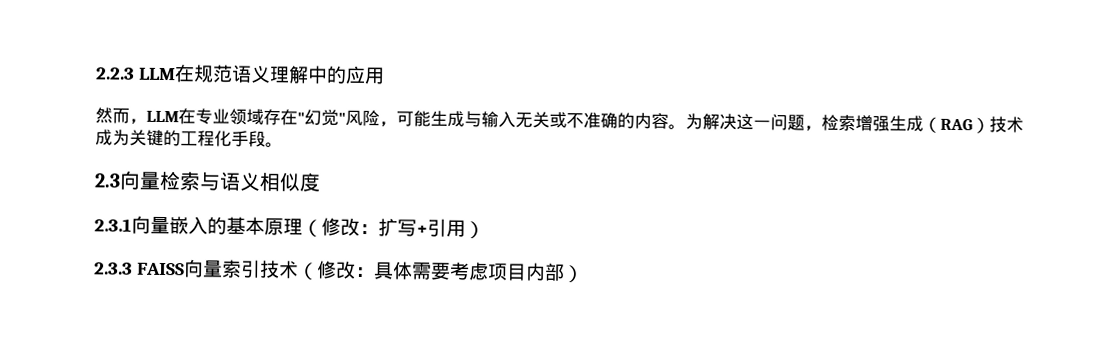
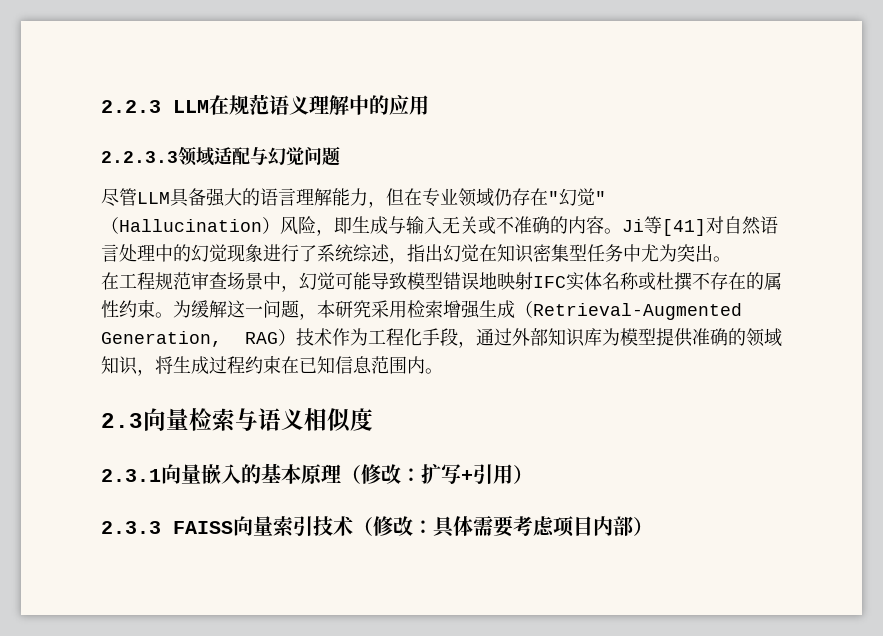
- 然而，LLM在专业领域存在"幻觉"风险，可能生成与输入无关或不准确的内容。
+ 2.2.3.3领域适配与幻觉问题
+ 尽管LLM具备强大的语言理解能力，但在专业领域仍存在"幻觉"（Hallucination）风险，即生成与输入无关或不准确的内容。
- 为解决这一问题，检索增强生成（RAG）技术成为关键的工程化手段。
+ Ji等[41]对自然语言处理中的幻觉现象进行了系统综述，指出幻觉在知识密集型任务中尤为突出。
+ 在工程规范审查场景中，幻觉可能导致模型错误地映射IFC实体名称或杜撰不存在的属性约束。为缓解这一问题，本研究采用检索增强生成（Retrieval-Augmented Generation, RAG）技术作为工程化手段，通过外部知识库为模型提供准确的领域知识，将生成过程约束在已知信息范围内。

